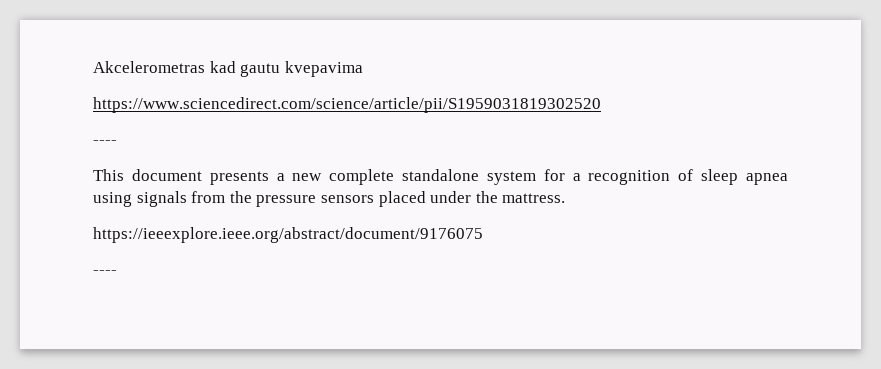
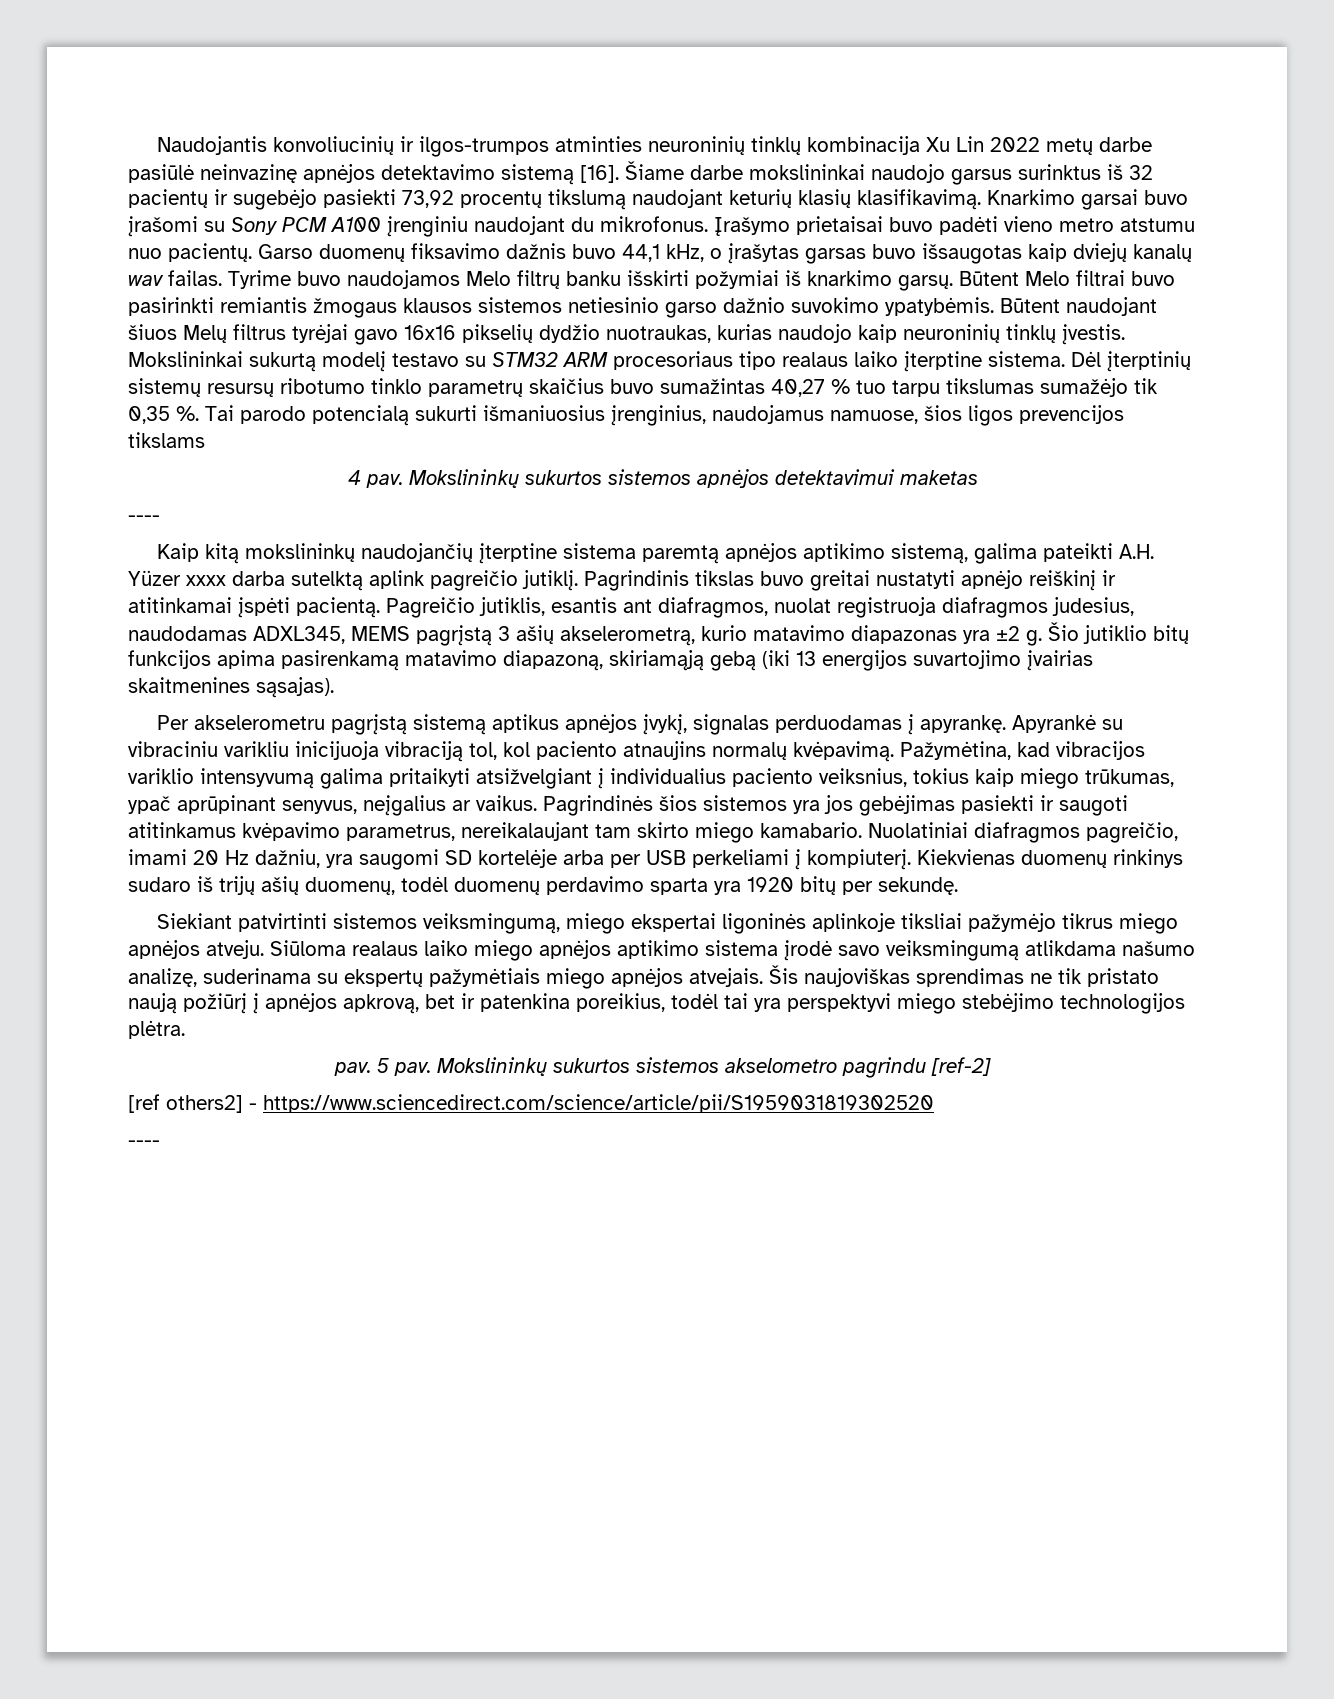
- Akcelerometras kad gautu kvepavima
- https://www.sciencedirect.com/science/article/pii/S1959031819302520
+ Naudojantis konvoliucinių ir ilgos-trumpos atminties neuroninių tinklų kombinacija Xu Lin 2022 metų darbe pasiūlė neinvazinę apnėjos detektavimo sistemą [16]. Šiame darbe mokslininkai naudojo garsus surinktus iš 32 pacientų ir sugebėjo pasiekti 73,92 procentų tikslumą naudojant keturių klasių klasifikavimą. Knarkimo garsai buvo įrašomi su Sony PCM A100 įrenginiu naudojant du mikrofonus. Įrašymo prietaisai buvo padėti vieno metro atstumu nuo pacientų. Garso duomenų fiksavimo dažnis buvo 44,1 kHz, o įrašytas garsas buvo išsaugotas kaip dviejų kanalų wav failas. Tyrime buvo naudojamos Melo filtrų banku išskirti požymiai iš knarkimo garsų. Būtent Melo filtrai buvo pasirinkti remiantis žmogaus klausos sistemos netiesinio garso dažnio suvokimo ypatybėmis. Būtent naudojant šiuos Melų filtrus tyrėjai gavo 16x16 pikselių dydžio nuotraukas, kurias naudojo kaip neuroninių tinklų įvestis. Mokslininkai sukurtą modelį testavo su STM32 ARM procesoriaus tipo realaus laiko įterptine sistema. Dėl įterptinių sistemų resursų ribotumo tinklo parametrų skaičius buvo sumažintas 40,27 % tuo tarpu tikslumas sumažėjo tik 0,35 %. Tai parodo potencialą sukurti išmaniuosius įrenginius, naudojamus namuose, šios ligos prevencijos tikslams
+ 4 pav. Mokslininkų sukurtos sistemos apnėjos detektavimui maketas
  ----
- This document presents a new complete standalone system for a recognition of sleep apnea using signals from the pressure sensors placed under the mattress.
- https://ieeexplore.ieee.org/abstract/document/9176075
+ Kaip kitą mokslininkų naudojančių įterptine sistema paremtą apnėjos aptikimo sistemą, galima pateikti A.H. Yüzer xxxx darba sutelktą aplink pagreičio jutiklį. Pagrindinis tikslas buvo greitai nustatyti apnėjo reiškinį ir atitinkamai įspėti pacientą. Pagreičio jutiklis, esantis ant diafragmos, nuolat registruoja diafragmos judesius, naudodamas ADXL345, MEMS pagrįstą 3 ašių akselerometrą, kurio matavimo diapazonas yra ±2 g. Šio jutiklio bitų funkcijos apima pasirenkamą matavimo diapazoną, skiriamąją gebą (iki 13 energijos suvartojimo įvairias skaitmenines sąsajas).
+ Per akselerometru pagrįstą sistemą aptikus apnėjos įvykį, signalas perduodamas į apyrankę. Apyrankė su vibraciniu varikliu inicijuoja vibraciją tol, kol paciento atnaujins normalų kvėpavimą. Pažymėtina, kad vibracijos variklio intensyvumą galima pritaikyti atsižvelgiant į individualius paciento veiksnius, tokius kaip miego trūkumas, ypač aprūpinant senyvus, neįgalius ar vaikus. Pagrindinės šios sistemos yra jos gebėjimas pasiekti ir saugoti atitinkamus kvėpavimo parametrus, nereikalaujant tam skirto miego kamabario. Nuolatiniai diafragmos pagreičio, imami 20 Hz dažniu, yra saugomi SD kortelėje arba per USB perkeliami į kompiuterį. Kiekvienas duomenų rinkinys sudaro iš trijų ašių duomenų, todėl duomenų perdavimo sparta yra 1920 bitų per sekundę.
+ Siekiant patvirtinti sistemos veiksmingumą, miego ekspertai ligoninės aplinkoje tiksliai pažymėjo tikrus miego apnėjos atveju. Siūloma realaus laiko miego apnėjos aptikimo sistema įrodė savo veiksmingumą atlikdama našumo analizę, suderinama su ekspertų pažymėtiais miego apnėjos atvejais. Šis naujoviškas sprendimas ne tik pristato naują požiūrį į apnėjos apkrovą, bet ir patenkina poreikius, todėl tai yra perspektyvi miego stebėjimo technologijos plėtra.
+ pav. 5 pav. Mokslininkų sukurtos sistemos akselometro pagrindu [ref-2]
+ [ref others2] - https://www.sciencedirect.com/science/article/pii/S1959031819302520

